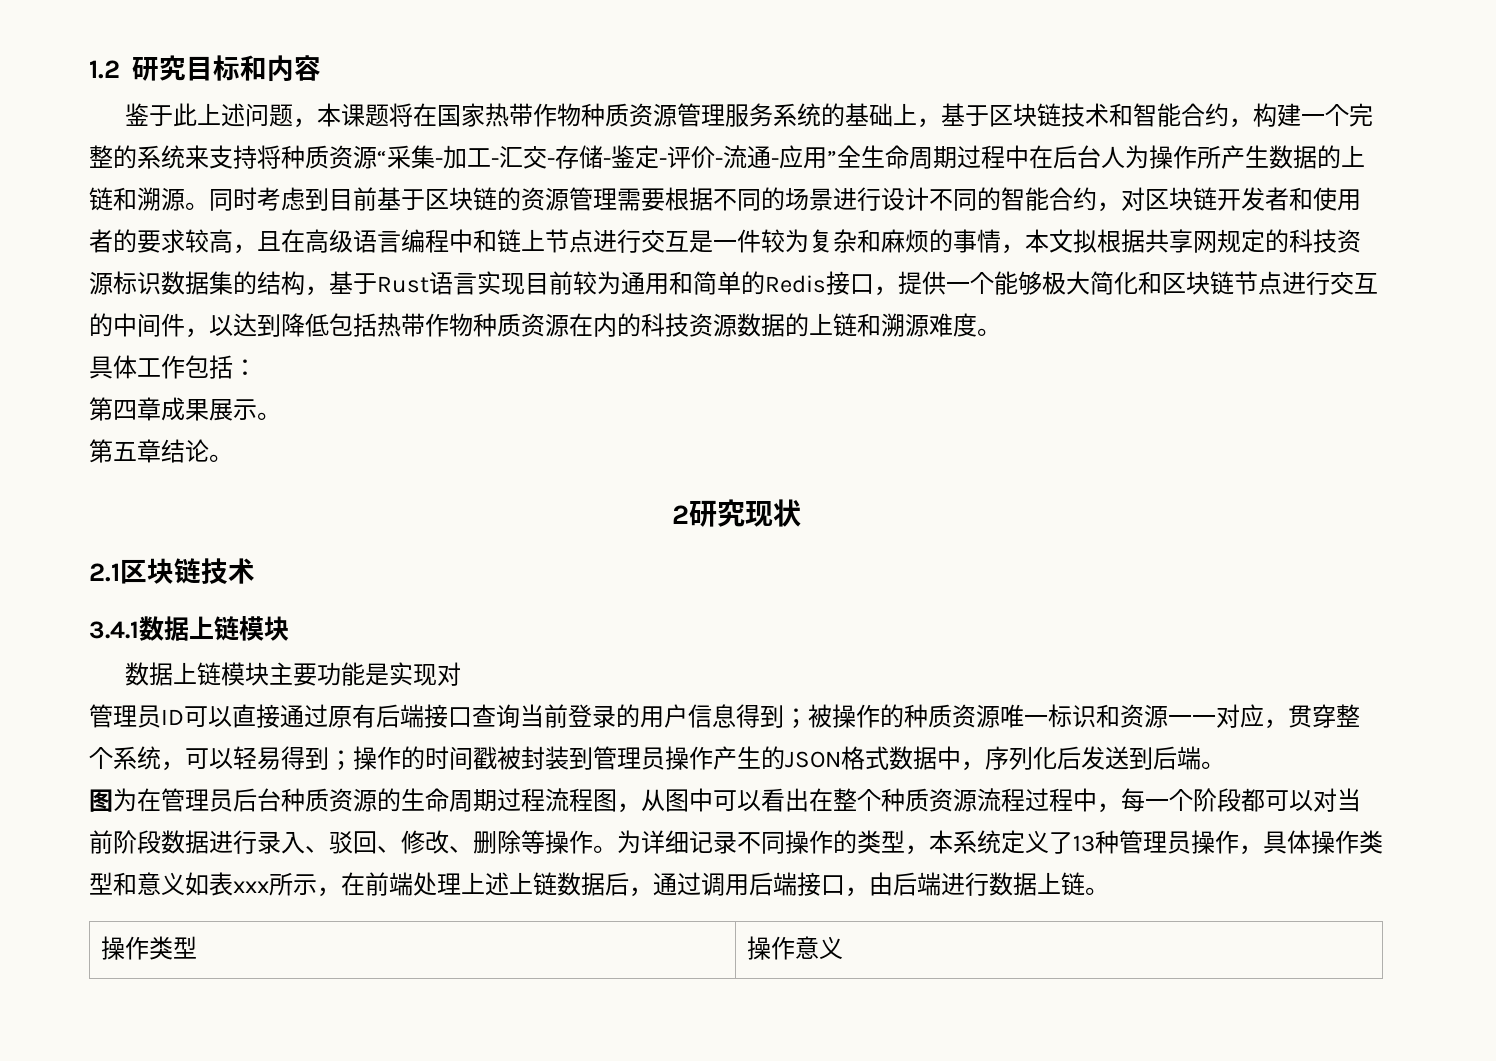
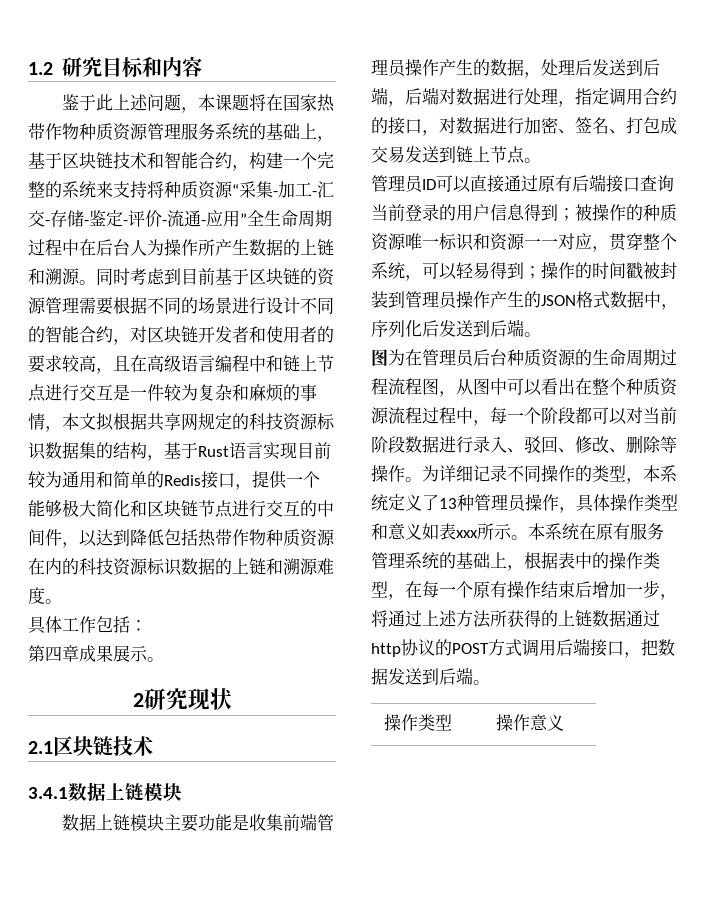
- 同时考虑到目前基于区块链的资源管理需要根据不同的场景进行设计不同的智能合约，对区块链开发者和使用者的要求较高，且在高级语言编程中和链上节点进行交互是一件较为复杂和麻烦的事情，本文拟根据共享网规定的科技资源标识数据集的结构，基于Rust语言实现目前较为通用和简单的Redis接口，提供一个能够极大简化和区块链节点进行交互的中间件，以达到降低包括热带作物种质资源在内的科技资源数据的上链和溯源难度。
+ 同时考虑到目前基于区块链的资源管理需要根据不同的场景进行设计不同的智能合约，对区块链开发者和使用者的要求较高，且在高级语言编程中和链上节点进行交互是一件较为复杂和麻烦的事情，本文拟根据共享网规定的科技资源标识数据集的结构，基于Rust语言实现目前较为通用和简单的Redis接口，提供一个能够极大简化和区块链节点进行交互的中间件，以达到降低包括热带作物种质资源在内的科技资源标识数据的上链和溯源难度。
- 第五章结论。
- 数据上链模块主要功能是实现对
+ 数据上链模块主要功能是收集前端管理员操作产生的数据，处理后发送到后端，后端对数据进行处理，指定调用合约的接口，对数据进行加密、签名、打包成交易发送到链上节点。
- 为详细记录不同操作的类型，本系统定义了13种管理员操作，具体操作类型和意义如表xxx所示，在前端处理上述上链数据后，通过调用后端接口，由后端进行数据上链。
+ 为详细记录不同操作的类型，本系统定义了13种管理员操作，具体操作类型和意义如表xxx所示。本系统在原有服务管理系统的基础上，根据表中的操作类型，在每一个原有操作结束后增加一步，将通过上述方法所获得的上链数据通过http协议的POST方式调用后端接口，把数据发送到后端。

